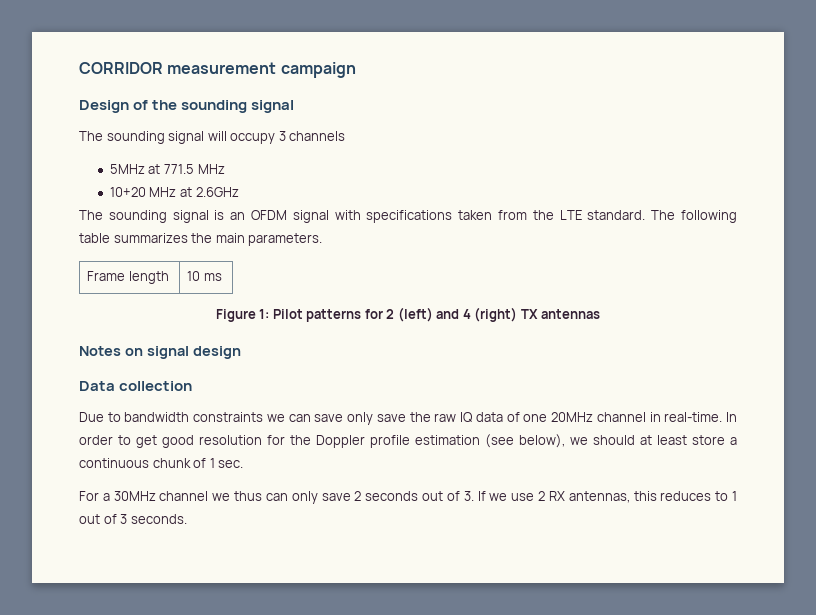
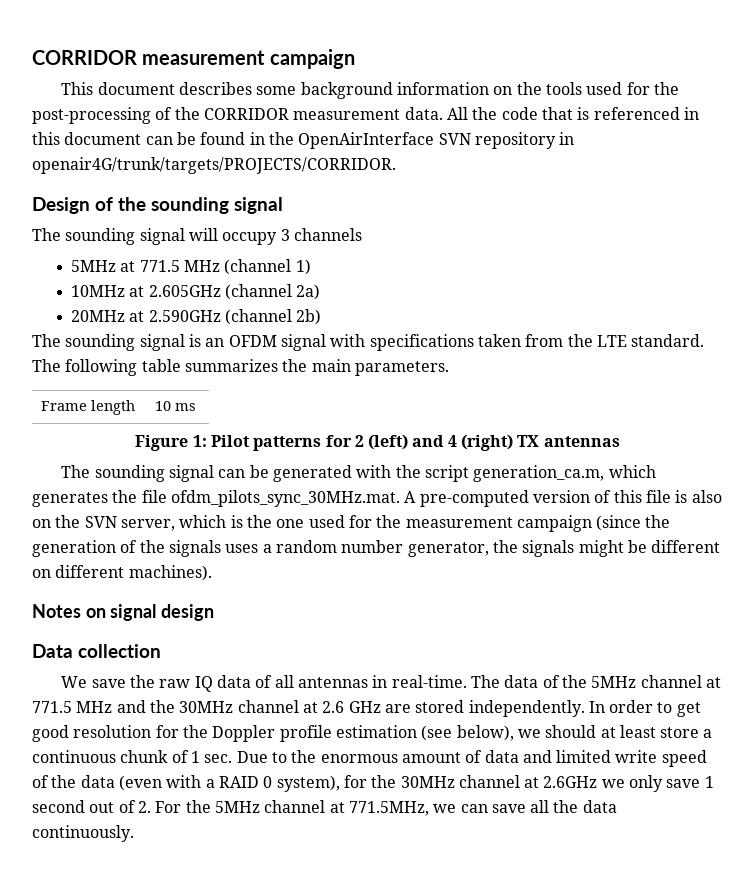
+ This document describes some background information on the tools used for the post-processing of the CORRIDOR measurement data. All the code that is referenced in this document can be found in the OpenAirInterface SVN repository in openair4G/trunk/targets/PROJECTS/CORRIDOR.
- 5MHz at 771.5 MHz
- 10+20 MHz at 2.6GHz
+ 5MHz at 771.5 MHz (channel 1)
+ 10MHz at 2.605GHz (channel 2a)
+ 20MHz at 2.590GHz (channel 2b)
+ The sounding signal can be generated with the script generation_ca.m, which generates the file ofdm_pilots_sync_30MHz.mat. A pre-computed version of this file is also on the SVN server, which is the one used for the measurement campaign (since the generation of the signals uses a random number generator, the signals might be different on different machines).
- Due to bandwidth constraints we can save only save the raw IQ data of one 20MHz channel in real-time.
+ We save the raw IQ data of all antennas in real-time. The data of the 5MHz channel at 771.5 MHz and the 30MHz channel at 2.6 GHz are stored independently.
- In order to get good resolution for the Doppler profile estimation (see below), we should at least store a continuous chunk of 1 sec.
- For a 30MHz channel we thus can only save 2 seconds out of 3. If we use 2 RX antennas, this reduces to 1 out of 3 seconds.
+ In order to get good resolution for the Doppler profile estimation (see below), we should at least store a continuous chunk of 1 sec. Due to the enormous amount of data and limited write speed of the data (even with a RAID 0 system), for the 30MHz channel at 2.6GHz we only save 1 second out of 2. For the 5MHz channel at 771.5MHz, we can save all the data continuously.

